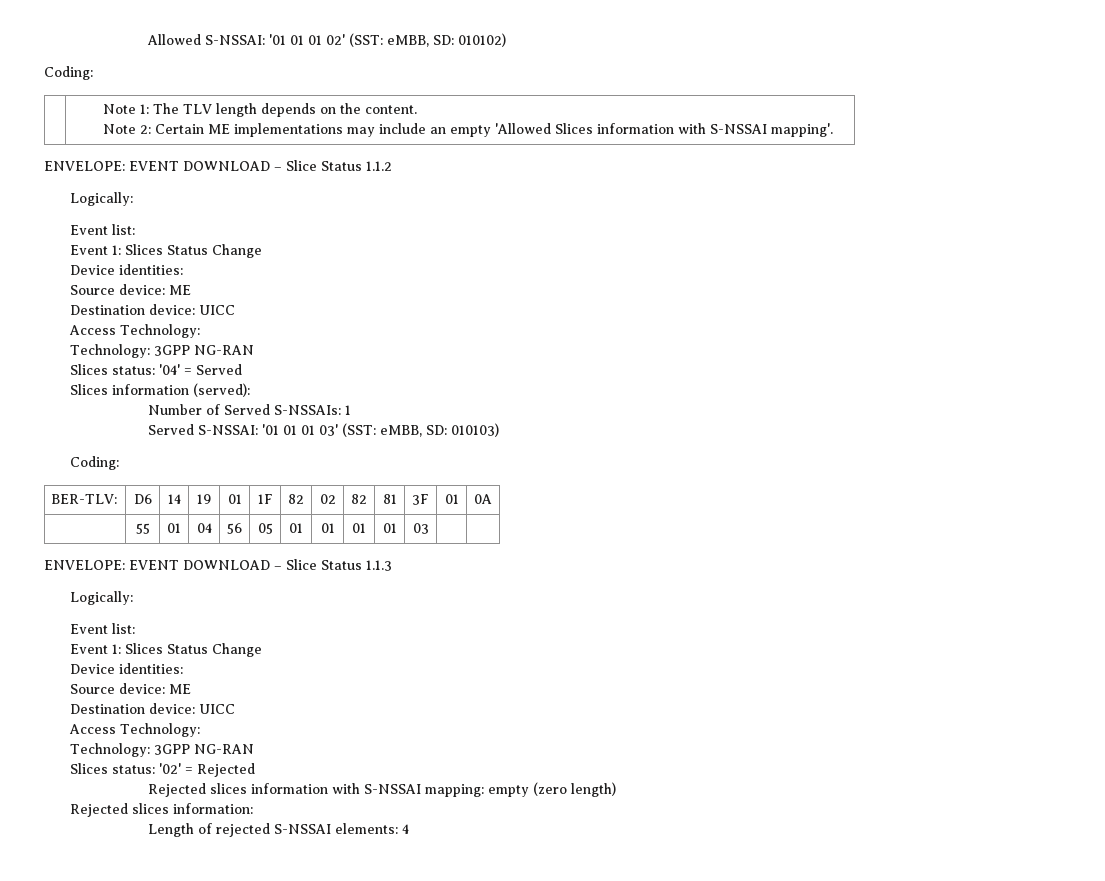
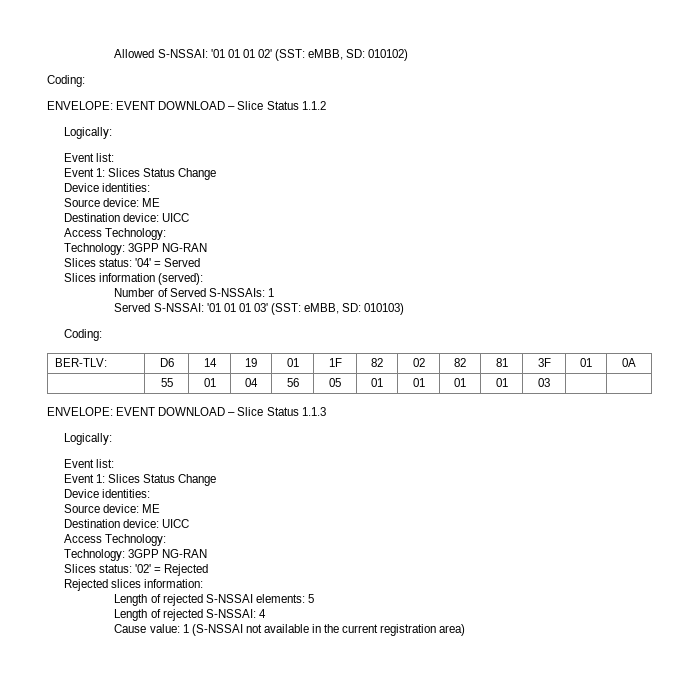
- | Note 1: The TLV length depends on the content.
- Note 2: Certain ME implementations may include an empty 'Allowed Slices information with S-NSSAI mapping'.
- Rejected slices information with S-NSSAI mapping: empty (zero length)
- Length of rejected S-NSSAI elements: 4
+ Length of rejected S-NSSAI elements: 5
+ Length of rejected S-NSSAI: 4
+ Cause value: 1 (S-NSSAI not available in the current registration area)

